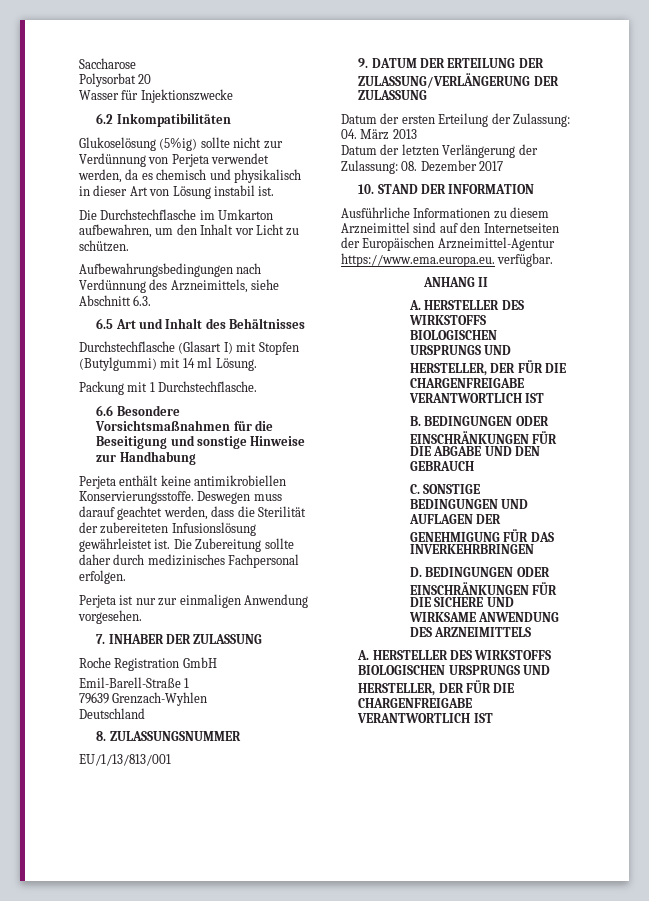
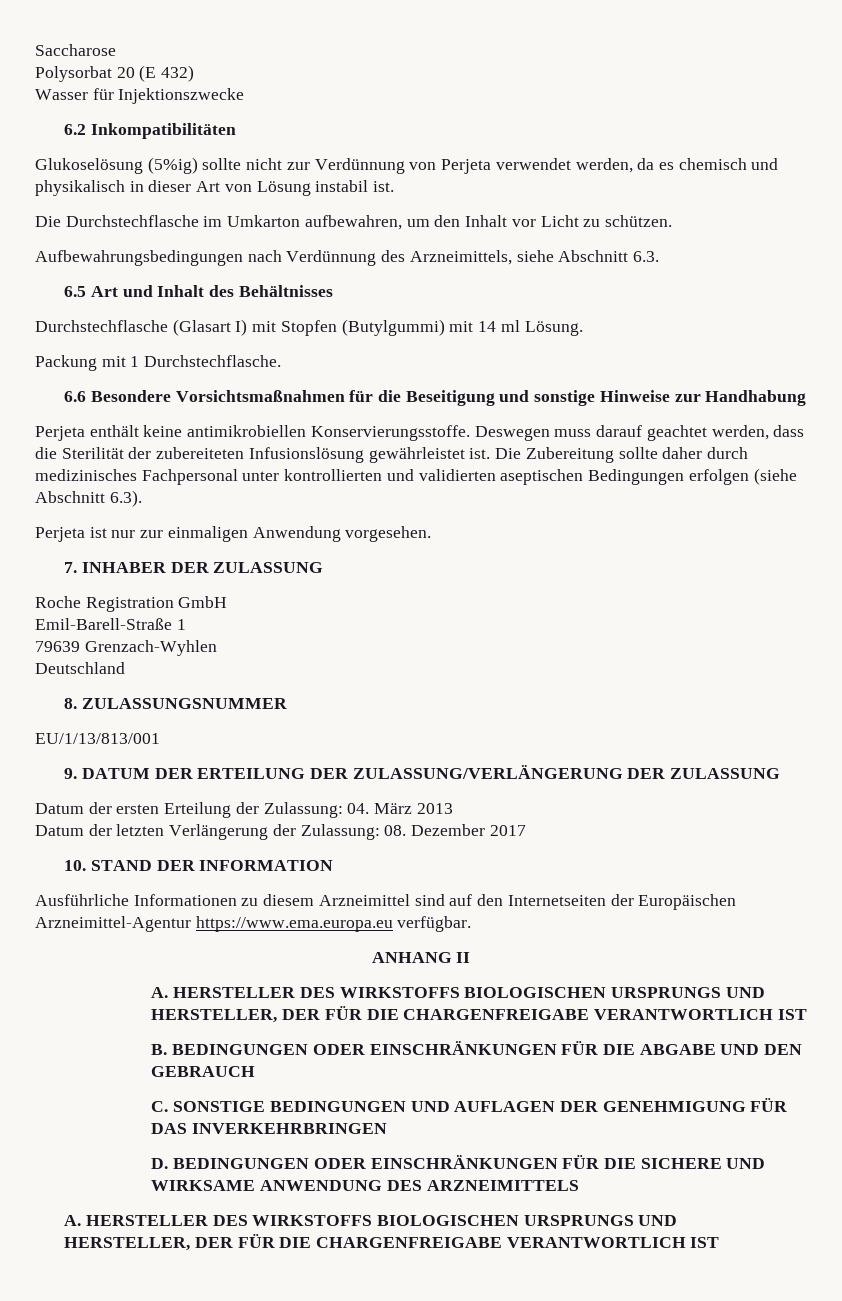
- Polysorbat 20
+ Polysorbat 20 (E 432)
- Die Zubereitung sollte daher durch medizinisches Fachpersonal erfolgen.
+ Die Zubereitung sollte daher durch medizinisches Fachpersonal unter kontrollierten und validierten aseptischen Bedingungen erfolgen (siehe Abschnitt 6.3).
- Ausführliche Informationen zu diesem Arzneimittel sind auf den Internetseiten der Europäischen Arzneimittel-Agentur https://www.ema.europa.eu. verfügbar.
+ Ausführliche Informationen zu diesem Arzneimittel sind auf den Internetseiten der Europäischen Arzneimittel-Agentur https://www.ema.europa.eu verfügbar.

